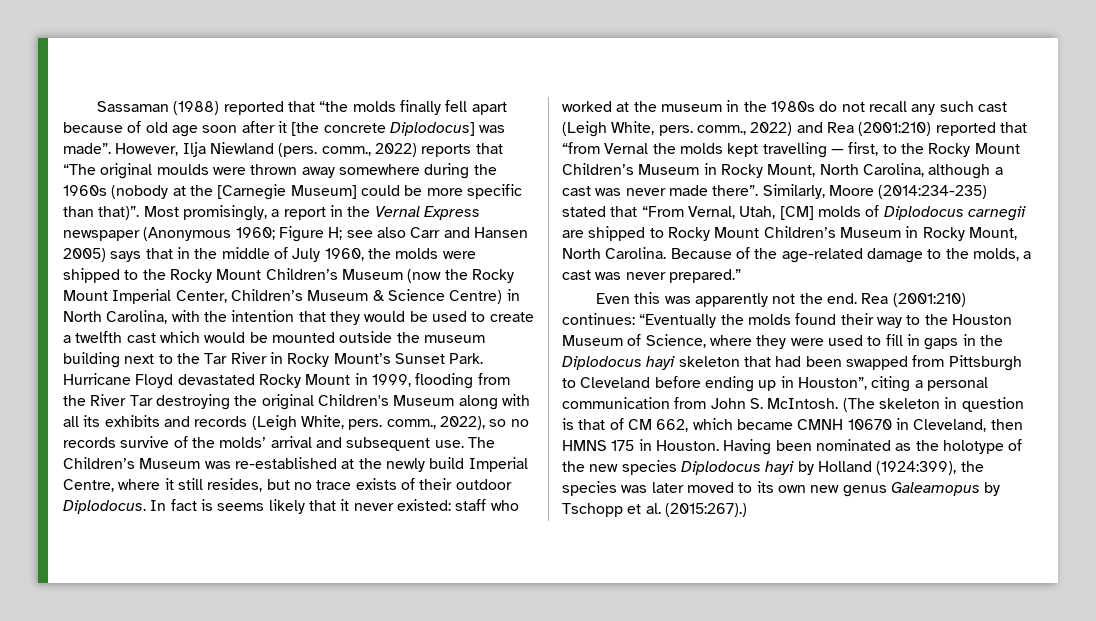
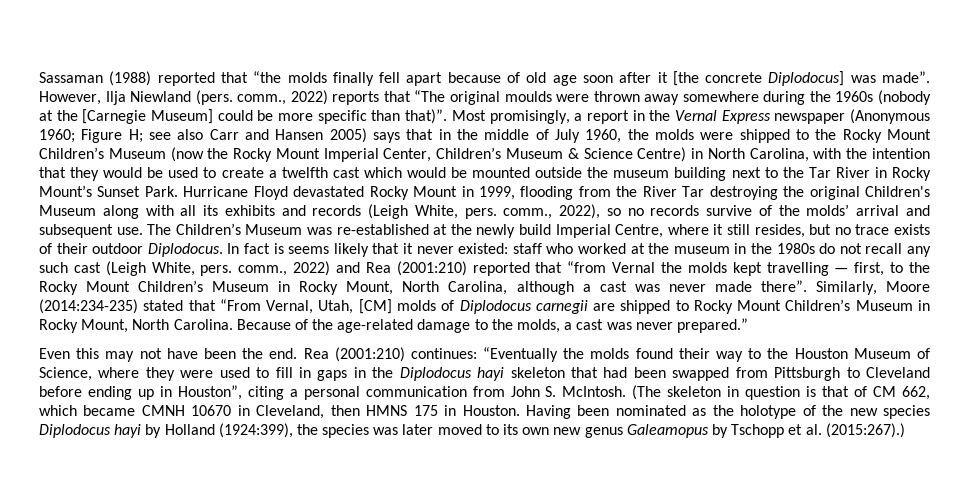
- Even this was apparently not the end.
+ Even this may not have been the end.

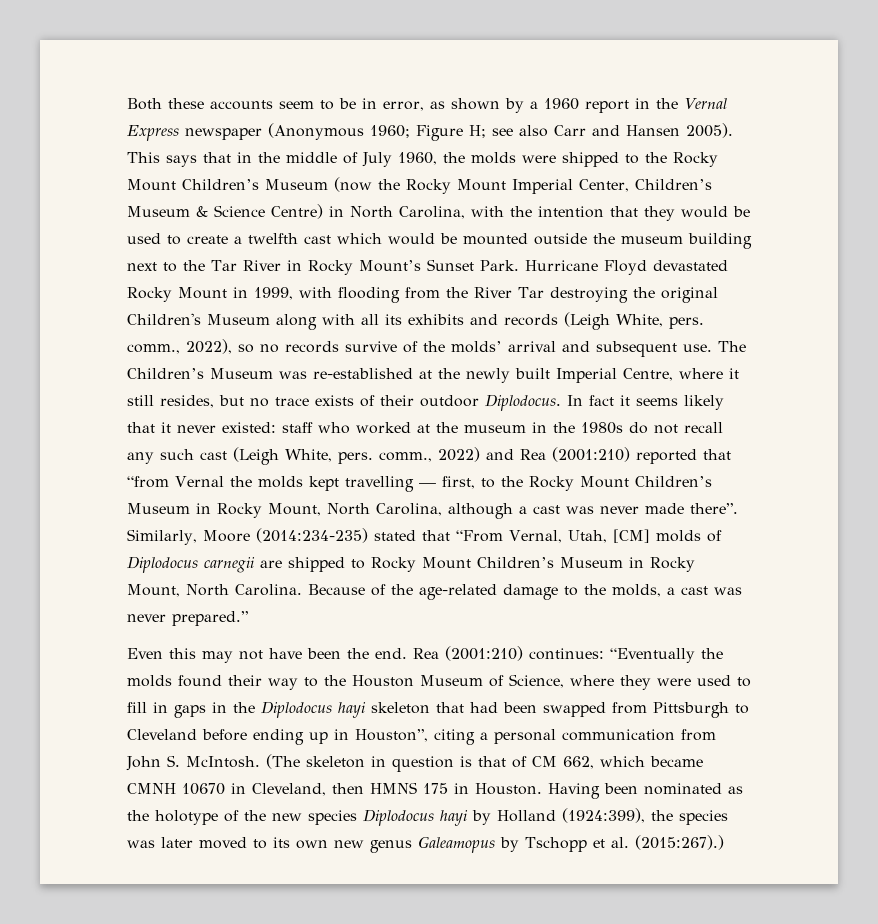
- Sassaman (1988) reported that “the molds finally fell apart because of old age soon after it [the concrete Diplodocus] was made”. However, Ilja Niewland (pers. comm., 2022) reports that “The original moulds were thrown away somewhere during the 1960s (nobody at the [Carnegie Museum] could be more specific than that)”. Most promisingly, a report in the Vernal Express newspaper (Anonymous 1960;
+ Both these accounts seem to be in error, as shown by a 1960 report in the Vernal Express newspaper (Anonymous 1960;
- see also Carr and Hansen 2005) says that in the middle of July 1960, the molds were shipped to the Rocky Mount Children’s Museum (now the Rocky Mount Imperial Center, Children’s Museum & Science Centre) in North Carolina, with the intention that they would be used to create a twelfth cast which would be mounted outside the museum building next to the Tar River in Rocky Mount’s Sunset Park.
+ see also Carr and Hansen 2005). This says that in the middle of July 1960, the molds were shipped to the Rocky Mount Children’s Museum (now the Rocky Mount Imperial Center, Children’s Museum & Science Centre) in North Carolina, with the intention that they would be used to create a twelfth cast which would be mounted outside the museum building next to the Tar River in Rocky Mount’s Sunset Park.
- Hurricane Floyd devastated Rocky Mount in 1999, flooding from the River Tar destroying the original Children's Museum along with all its exhibits and records (Leigh White, pers. comm., 2022), so no records survive of the molds’ arrival and subsequent use.
+ Hurricane Floyd devastated Rocky Mount in 1999, with flooding from the River Tar destroying the original Children's Museum along with all its exhibits and records (Leigh White, pers. comm., 2022), so no records survive of the molds’ arrival and subsequent use.
- The Children’s Museum was re-established at the newly build Imperial Centre, where it still resides, but no trace exists of their outdoor Diplodocus.
+ The Children’s Museum was re-established at the newly built Imperial Centre, where it still resides, but no trace exists of their outdoor Diplodocus.
- In fact is seems likely that it never existed: staff who worked at the museum in the 1980s do not recall any such cast (Leigh White, pers. comm., 2022) and Rea (2001:210) reported that “from Vernal the molds kept travelling — first, to the Rocky Mount Children’s Museum in Rocky Mount, North Carolina, although a cast was never made there”.
+ In fact it seems likely that it never existed: staff who worked at the museum in the 1980s do not recall any such cast (Leigh White, pers. comm., 2022) and Rea (2001:210) reported that “from Vernal the molds kept travelling — first, to the Rocky Mount Children’s Museum in Rocky Mount, North Carolina, although a cast was never made there”.

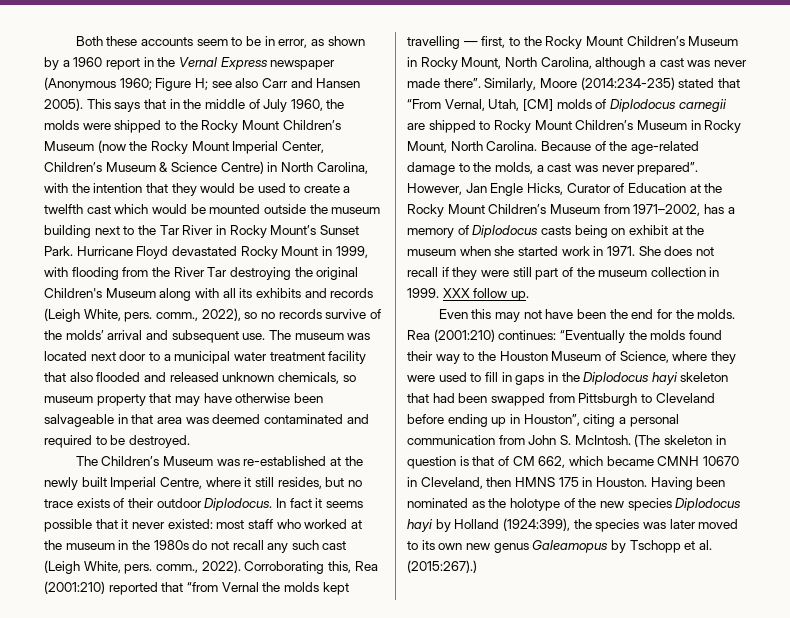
+ The museum was located next door to a municipal water treatment facility that also flooded and released unknown chemicals, so museum property that may have otherwise been salvageable in that area was deemed contaminated and required to be destroyed.
- In fact it seems likely that it never existed: staff who worked at the museum in the 1980s do not recall any such cast (Leigh White, pers. comm., 2022) and Rea (2001:210) reported that “from Vernal the molds kept travelling — first, to the Rocky Mount Children’s Museum in Rocky Mount, North Carolina, although a cast was never made there”.
+ In fact it seems possible that it never existed: most staff who worked at the museum in the 1980s do not recall any such cast (Leigh White, pers. comm., 2022). Corroborating this, Rea (2001:210) reported that “from Vernal the molds kept travelling — first, to the Rocky Mount Children’s Museum in Rocky Mount, North Carolina, although a cast was never made there”.
- Because of the age-related damage to the molds, a cast was never prepared.”
+ Because of the age-related damage to the molds, a cast was never prepared”. However, Jan Engle Hicks, Curator of Education at the Rocky Mount Children’s Museum from 1971–2002, has a memory of Diplodocus casts being on exhibit at the museum when she started work in 1971. She does not recall if they were still part of the museum collection in 1999. XXX follow up.
- Even this may not have been the end.
+ Even this may not have been the end for the molds.

